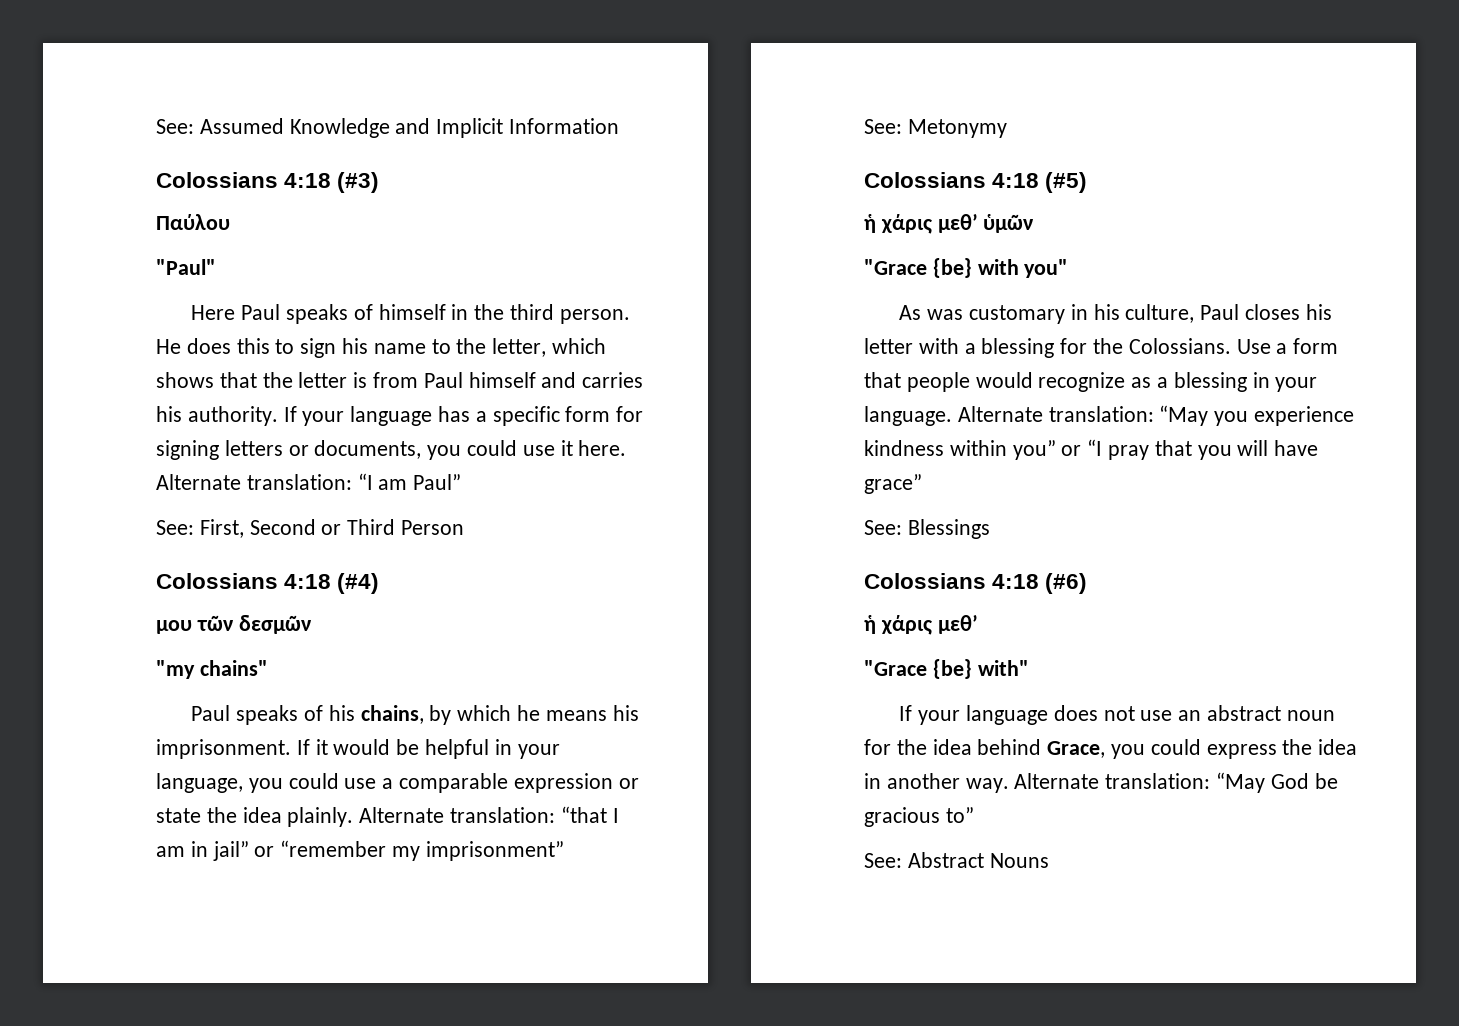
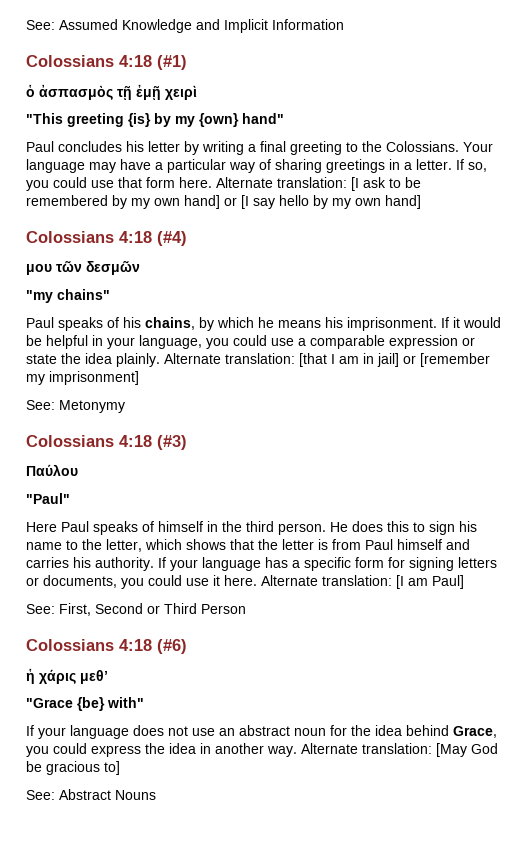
+ Colossians 4:18 (#1)
+ ὁ ἀσπασμὸς τῇ ἐμῇ χειρὶ
+ "This greeting {is} by my {own} hand"
+ Paul concludes his letter by writing a final greeting to the Colossians. Your language may have a particular way of sharing greetings in a letter. If so, you could use that form here. Alternate translation: [I ask to be remembered by my own hand] or [I say hello by my own hand]
+ Colossians 4:18 (#4)
+ μου τῶν δεσμῶν
+ "my chains"
+ Paul speaks of his chains, by which he means his imprisonment. If it would be helpful in your language, you could use a comparable expression or state the idea plainly. Alternate translation: [that I am in jail] or [remember my imprisonment]
+ See: Metonymy
- Alternate translation: “I am Paul”
+ Alternate translation: [I am Paul]
- Colossians 4:18 (#4)
- μου τῶν δεσμῶν
- "my chains"
- Paul speaks of his chains, by which he means his imprisonment. If it would be helpful in your language, you could use a comparable expression or state the idea plainly. Alternate translation: “that I am in jail” or “remember my imprisonment”
- See: Metonymy
- Colossians 4:18 (#5)
- ἡ χάρις μεθ’ ὑμῶν
- "Grace {be} with you"
- As was customary in his culture, Paul closes his letter with a blessing for the Colossians. Use a form that people would recognize as a blessing in your language. Alternate translation: “May you experience kindness within you” or “I pray that you will have grace”
- See: Blessings
- Alternate translation: “May God be gracious to”
+ Alternate translation: [May God be gracious to]

